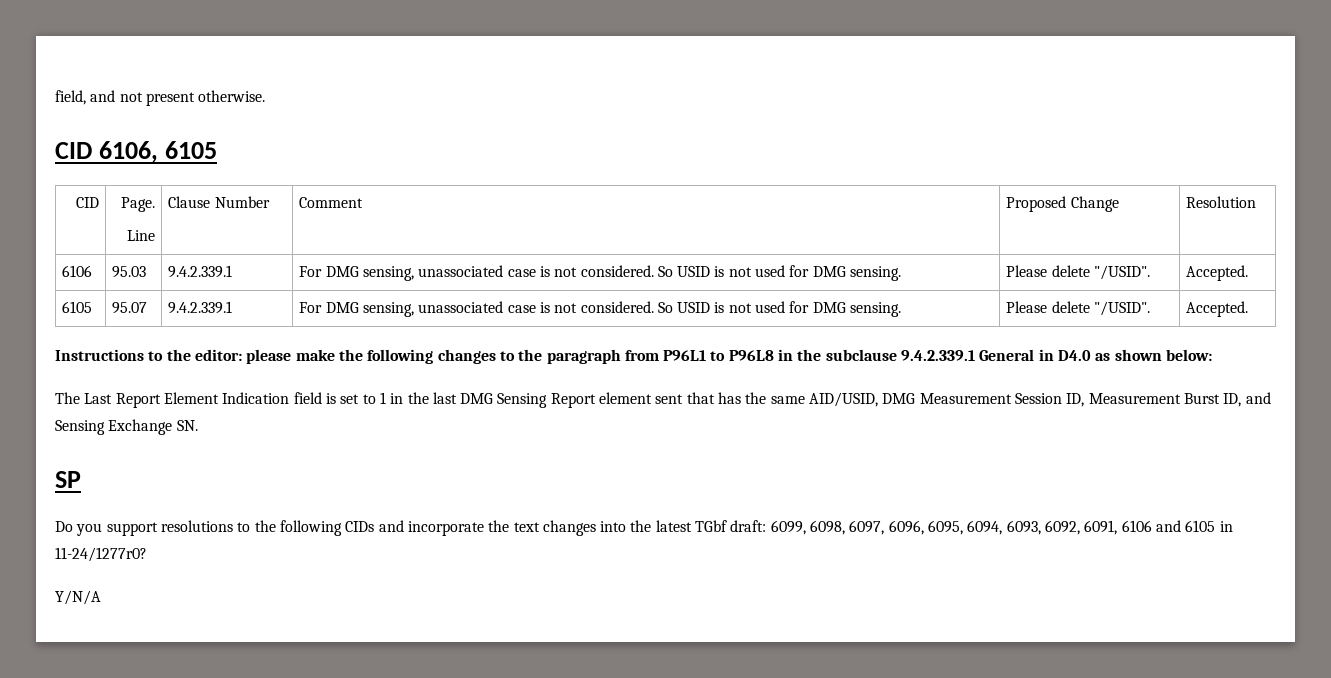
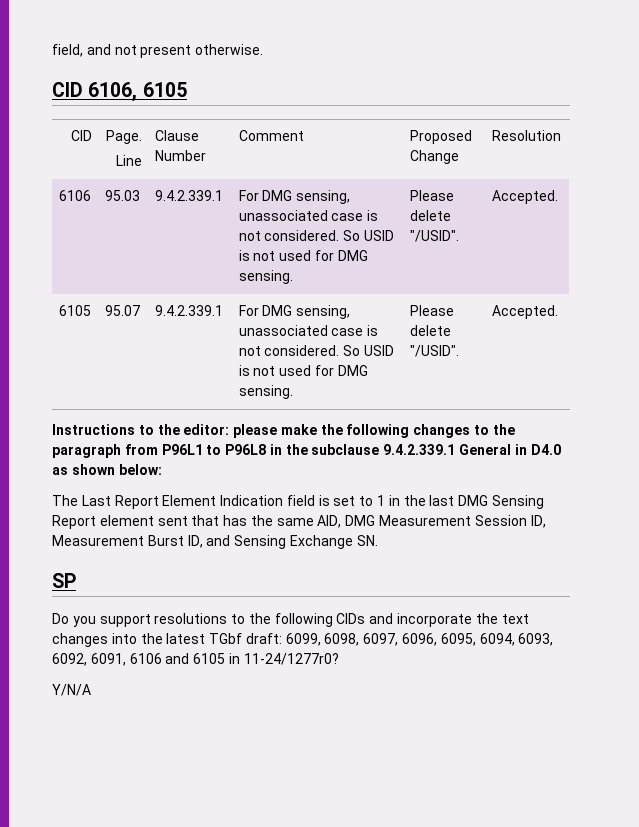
- The Last Report Element Indication field is set to 1 in the last DMG Sensing Report element sent that has the same AID/USID, DMG Measurement Session ID, Measurement Burst ID, and Sensing Exchange SN.
+ The Last Report Element Indication field is set to 1 in the last DMG Sensing Report element sent that has the same AID, DMG Measurement Session ID, Measurement Burst ID, and Sensing Exchange SN.

